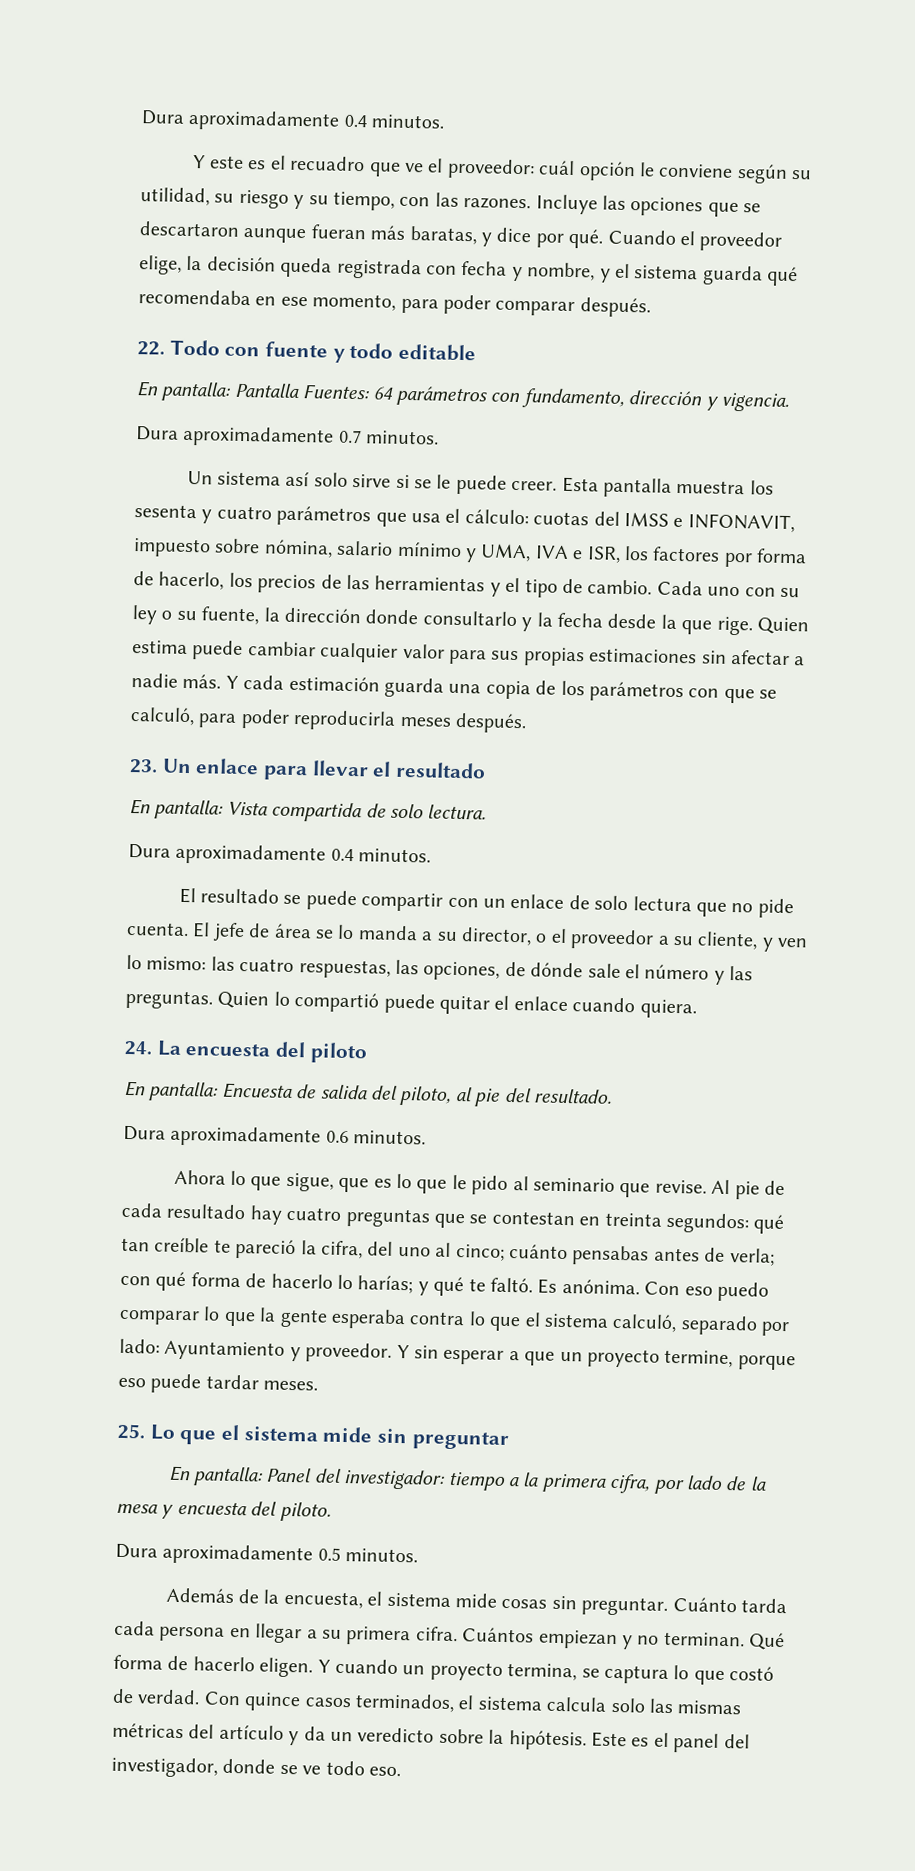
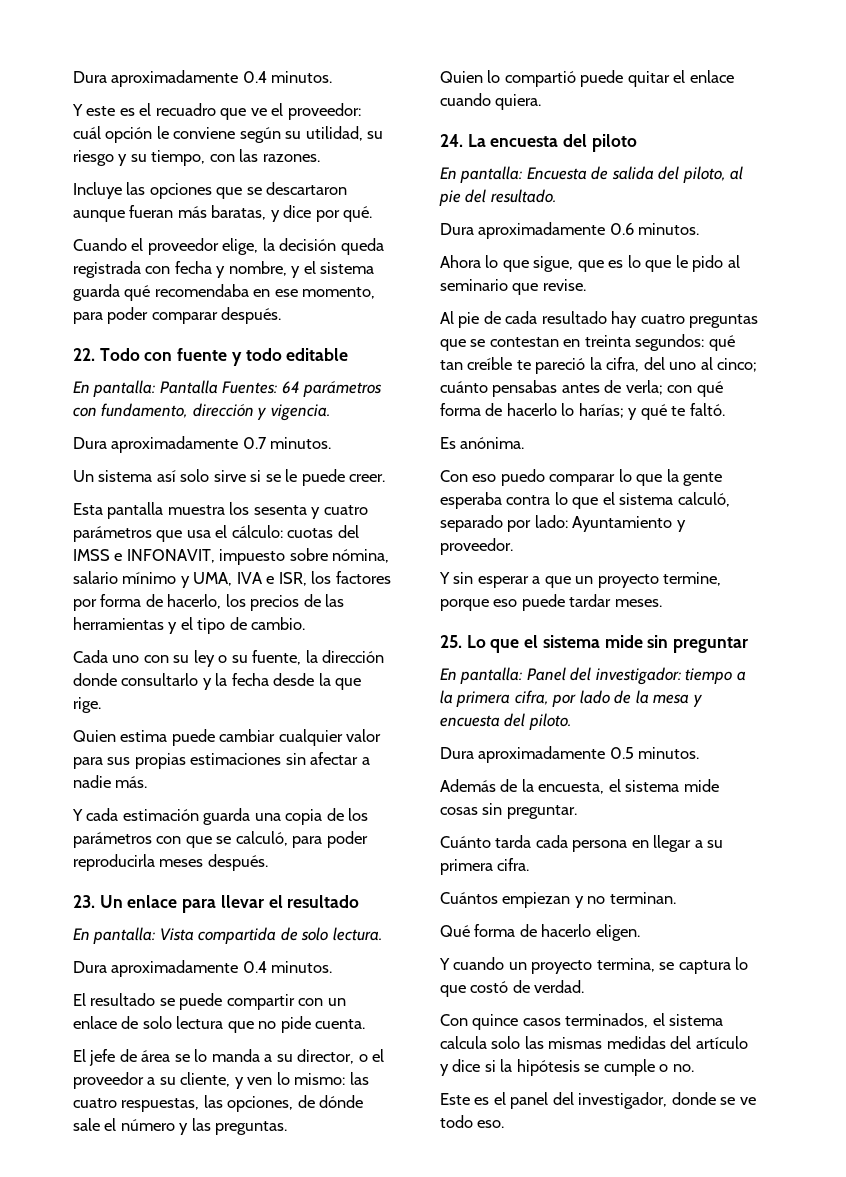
- cuál opción le conviene según su utilidad, su riesgo y su tiempo, con las razones. Incluye las opciones que se descartaron aunque fueran más baratas, y dice por qué. Cuando el proveedor elige, la decisión queda registrada con fecha y nombre, y el sistema guarda qué recomendaba en ese momento, para poder comparar después.
+ cuál opción le conviene según su utilidad, su riesgo y su tiempo, con las razones.
+ Incluye las opciones que se descartaron aunque fueran más baratas, y dice por qué.
+ Cuando el proveedor elige, la decisión queda registrada con fecha y nombre, y el sistema guarda qué recomendaba en ese momento, para poder comparar después.
- Un sistema así solo sirve si se le puede creer. Esta pantalla muestra los sesenta y cuatro parámetros que usa el cálculo:
+ Un sistema así solo sirve si se le puede creer.
+ Esta pantalla muestra los sesenta y cuatro parámetros que usa el cálculo:
- cuotas del IMSS e INFONAVIT, impuesto sobre nómina, salario mínimo y UMA, IVA e ISR, los factores por forma de hacerlo, los precios de las herramientas y el tipo de cambio. Cada uno con su ley o su fuente, la dirección donde consultarlo y la fecha desde la que rige. Quien estima puede cambiar cualquier valor para sus propias estimaciones sin afectar a nadie más. Y cada estimación guarda una copia de los parámetros con que se calculó, para poder reproducirla meses después.
+ cuotas del IMSS e INFONAVIT, impuesto sobre nómina, salario mínimo y UMA, IVA e ISR, los factores por forma de hacerlo, los precios de las herramientas y el tipo de cambio.
+ Cada uno con su ley o su fuente, la dirección donde consultarlo y la fecha desde la que rige.
+ Quien estima puede cambiar cualquier valor para sus propias estimaciones sin afectar a nadie más.
+ Y cada estimación guarda una copia de los parámetros con que se calculó, para poder reproducirla meses después.
- El resultado se puede compartir con un enlace de solo lectura que no pide cuenta. El jefe de área se lo manda a su director, o el proveedor a su cliente, y ven lo mismo: las cuatro respuestas, las opciones, de dónde sale el número y las preguntas. Quien lo compartió puede quitar el enlace cuando quiera.
+ El resultado se puede compartir con un enlace de solo lectura que no pide cuenta.
+ El jefe de área se lo manda a su director, o el proveedor a su cliente, y ven lo mismo: las cuatro respuestas, las opciones, de dónde sale el número y las preguntas.
+ Quien lo compartió puede quitar el enlace cuando quiera.
- Ahora lo que sigue, que es lo que le pido al seminario que revise. Al pie de cada resultado hay cuatro preguntas que se contestan en treinta segundos:
+ Ahora lo que sigue, que es lo que le pido al seminario que revise.
+ Al pie de cada resultado hay cuatro preguntas que se contestan en treinta segundos:
- y qué te faltó. Es anónima. Con eso puedo comparar lo que la gente esperaba contra lo que el sistema calculó, separado por lado:
+ y qué te faltó.
+ Es anónima.
+ Con eso puedo comparar lo que la gente esperaba contra lo que el sistema calculó, separado por lado:
- Ayuntamiento y proveedor. Y sin esperar a que un proyecto termine, porque eso puede tardar meses.
+ Ayuntamiento y proveedor.
+ Y sin esperar a que un proyecto termine, porque eso puede tardar meses.
- Además de la encuesta, el sistema mide cosas sin preguntar. Cuánto tarda cada persona en llegar a su primera cifra. Cuántos empiezan y no terminan. Qué forma de hacerlo eligen. Y cuando un proyecto termina, se captura lo que costó de verdad. Con quince casos terminados, el sistema calcula solo las mismas métricas del artículo y da un veredicto sobre la hipótesis. Este es el panel del investigador, donde se ve todo eso.
+ Además de la encuesta, el sistema mide cosas sin preguntar.
+ Cuánto tarda cada persona en llegar a su primera cifra.
+ Cuántos empiezan y no terminan.
+ Qué forma de hacerlo eligen.
+ Y cuando un proyecto termina, se captura lo que costó de verdad.
+ Con quince casos terminados, el sistema calcula solo las mismas medidas del artículo y dice si la hipótesis se cumple o no.
+ Este es el panel del investigador, donde se ve todo eso.

